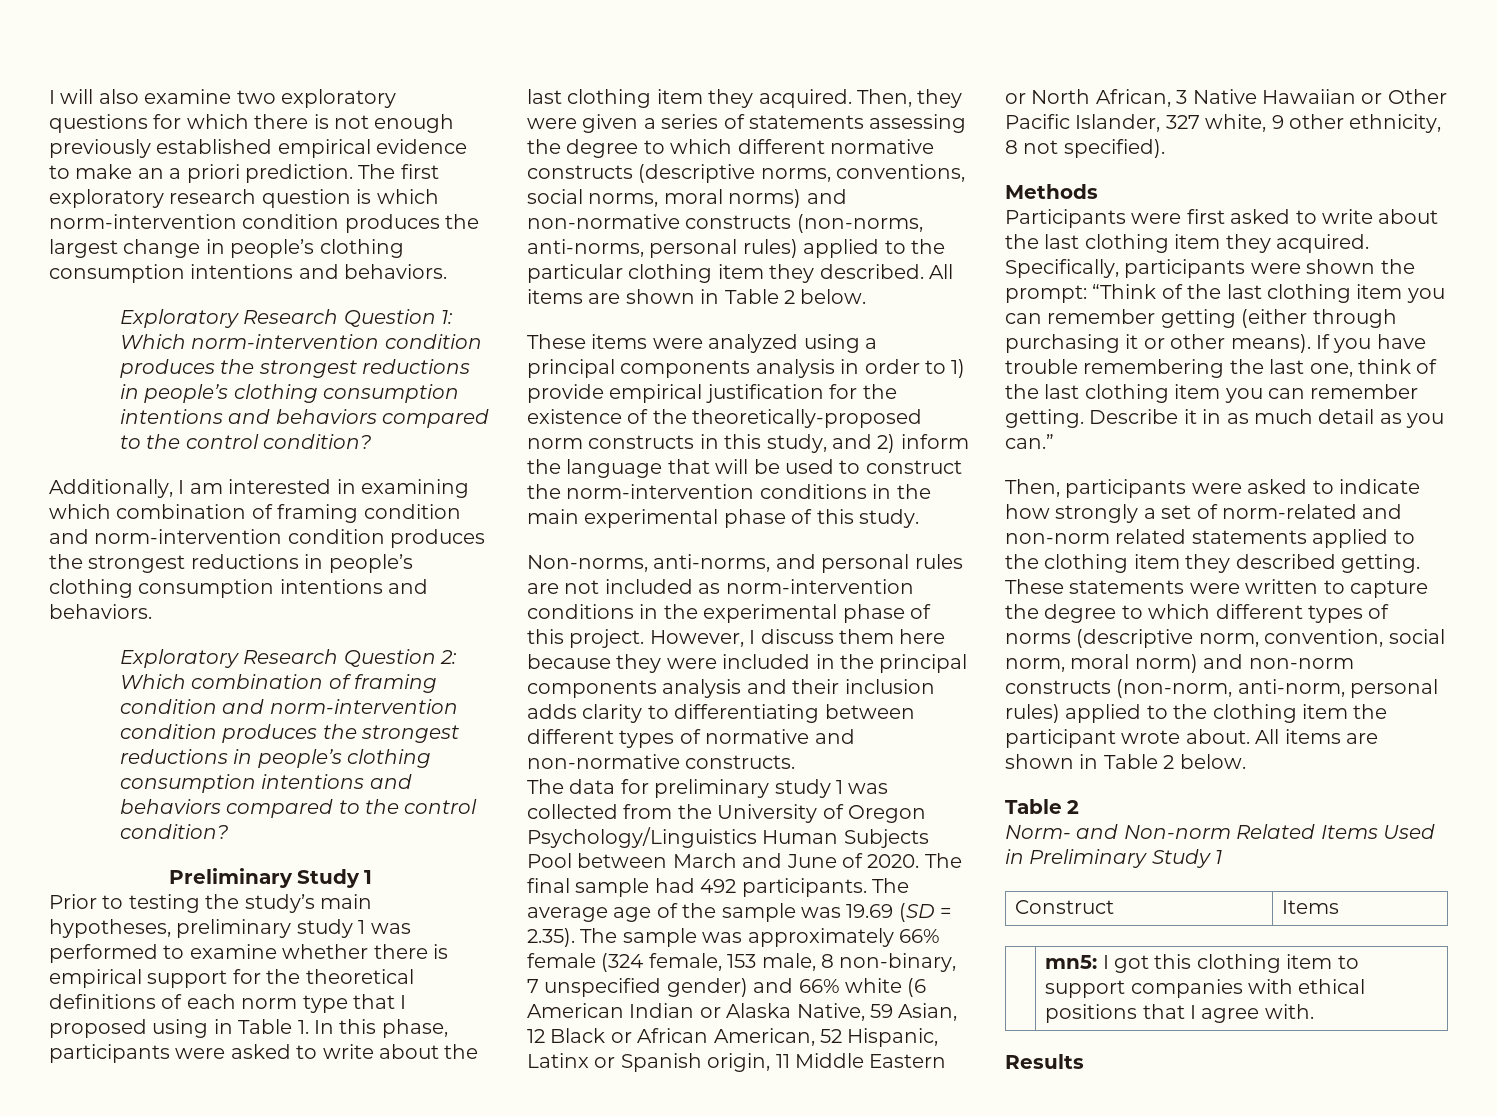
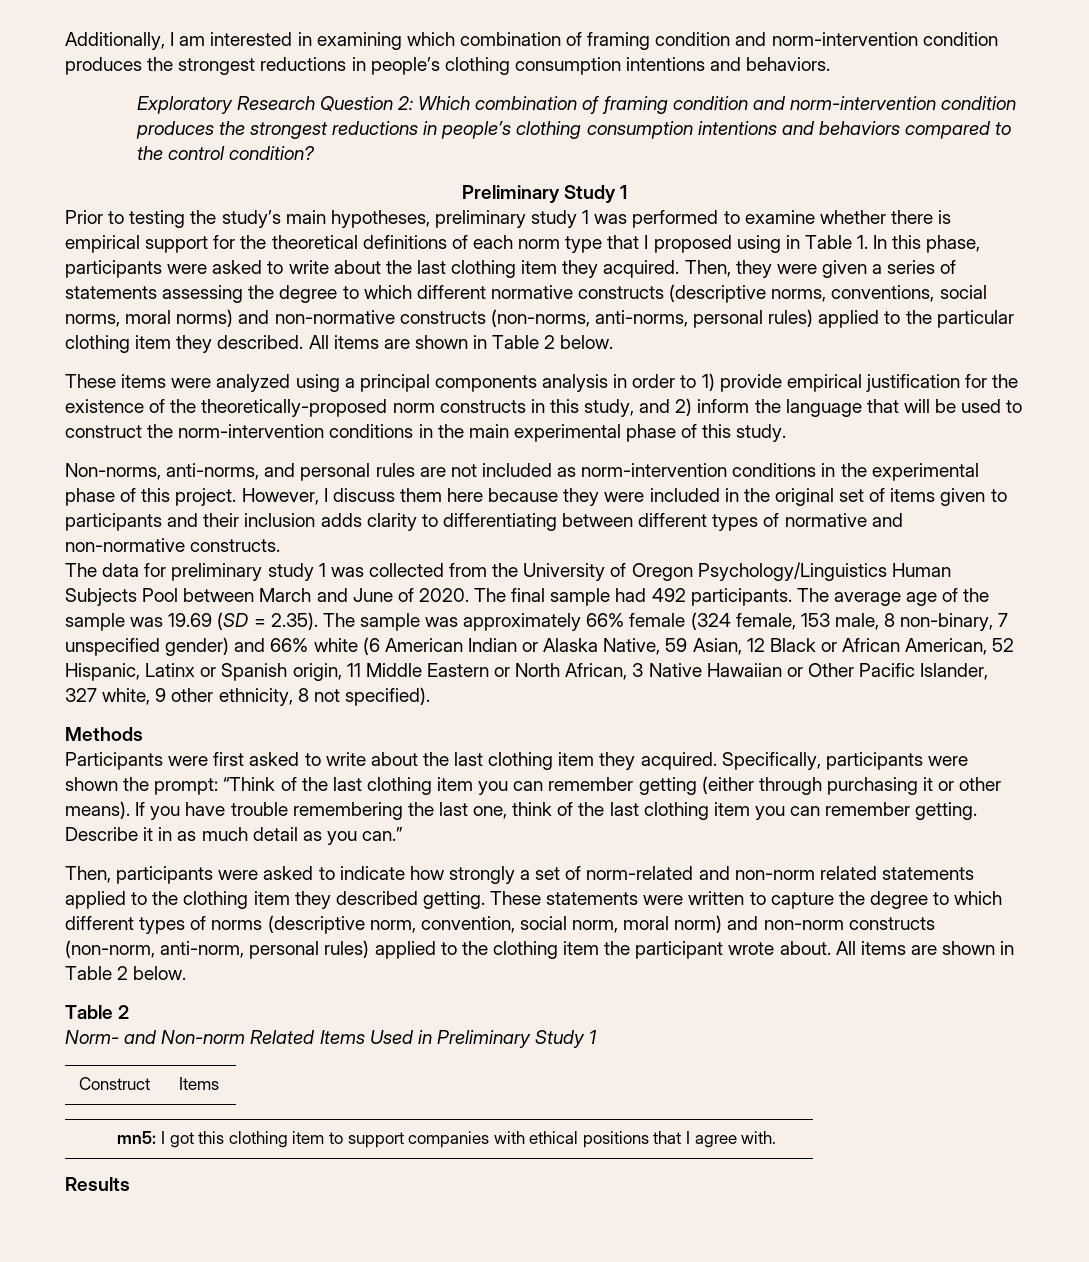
- I will also examine two exploratory questions for which there is not enough previously established empirical evidence to make an a priori prediction. The first exploratory research question is which norm-intervention condition produces the largest change in people’s clothing consumption intentions and behaviors.
- Exploratory Research Question 1: Which norm-intervention condition produces the strongest reductions in people’s clothing consumption intentions and behaviors compared to the control condition?
- However, I discuss them here because they were included in the principal components analysis and their inclusion adds clarity to differentiating between different types of normative and non-normative constructs.
+ However, I discuss them here because they were included in the original set of items given to participants and their inclusion adds clarity to differentiating between different types of normative and non-normative constructs.

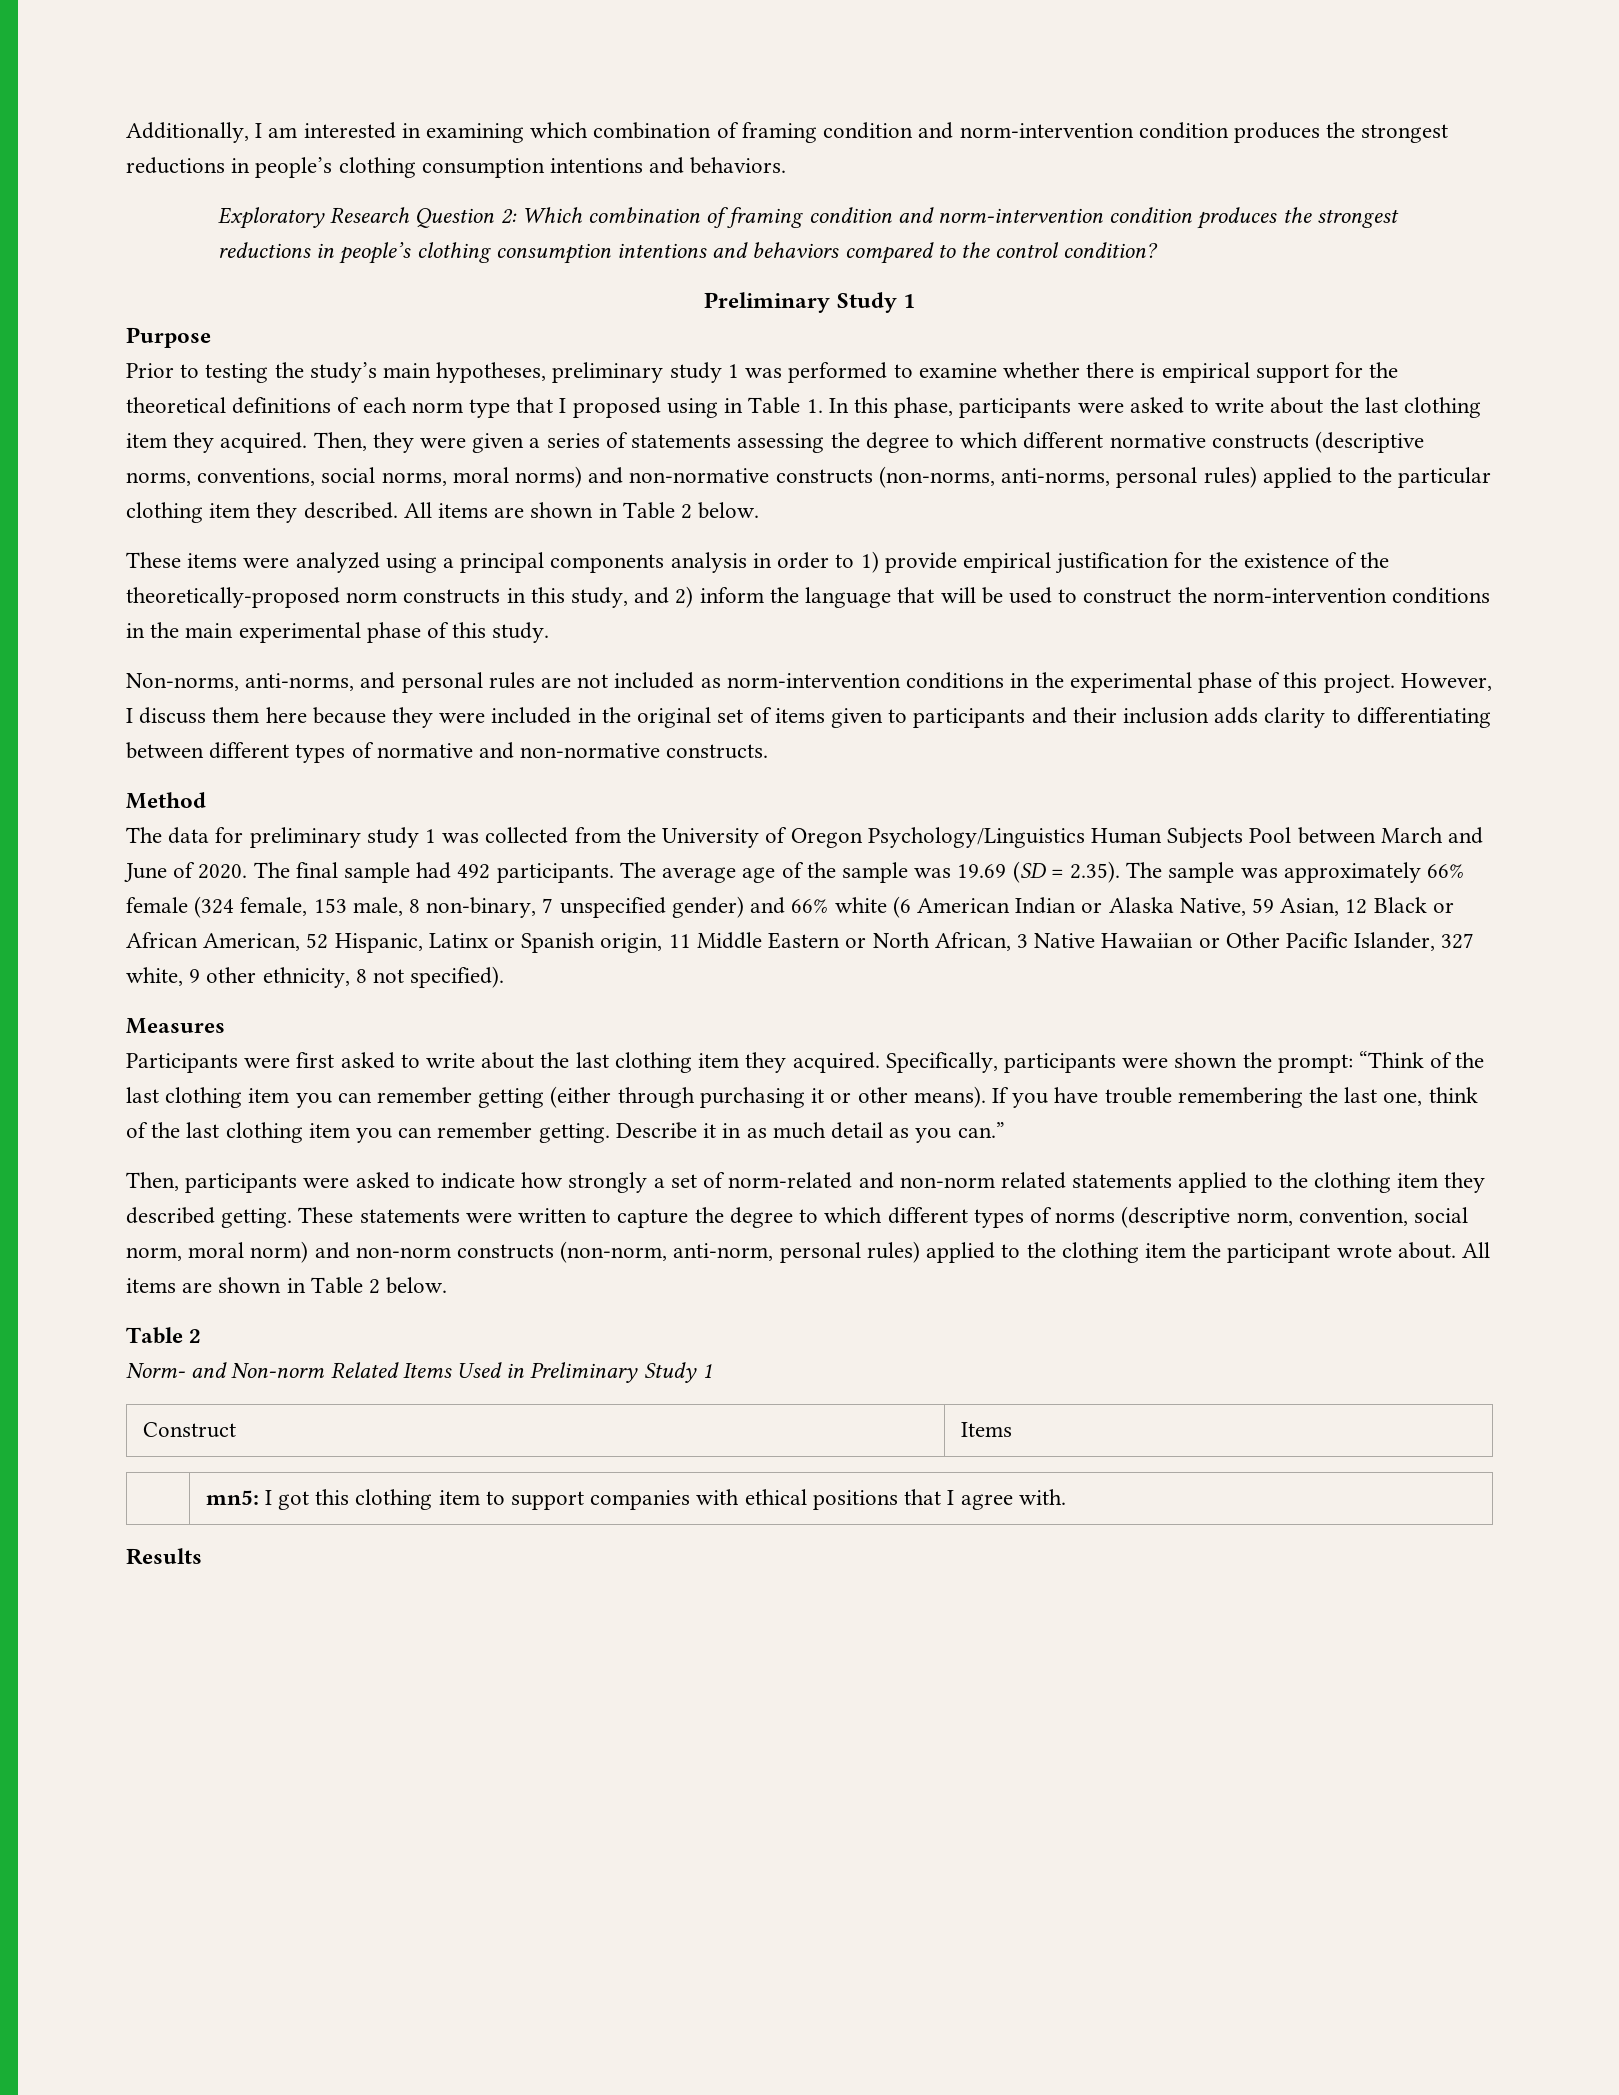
+ Purpose
+ Method
- Methods
+ Measures

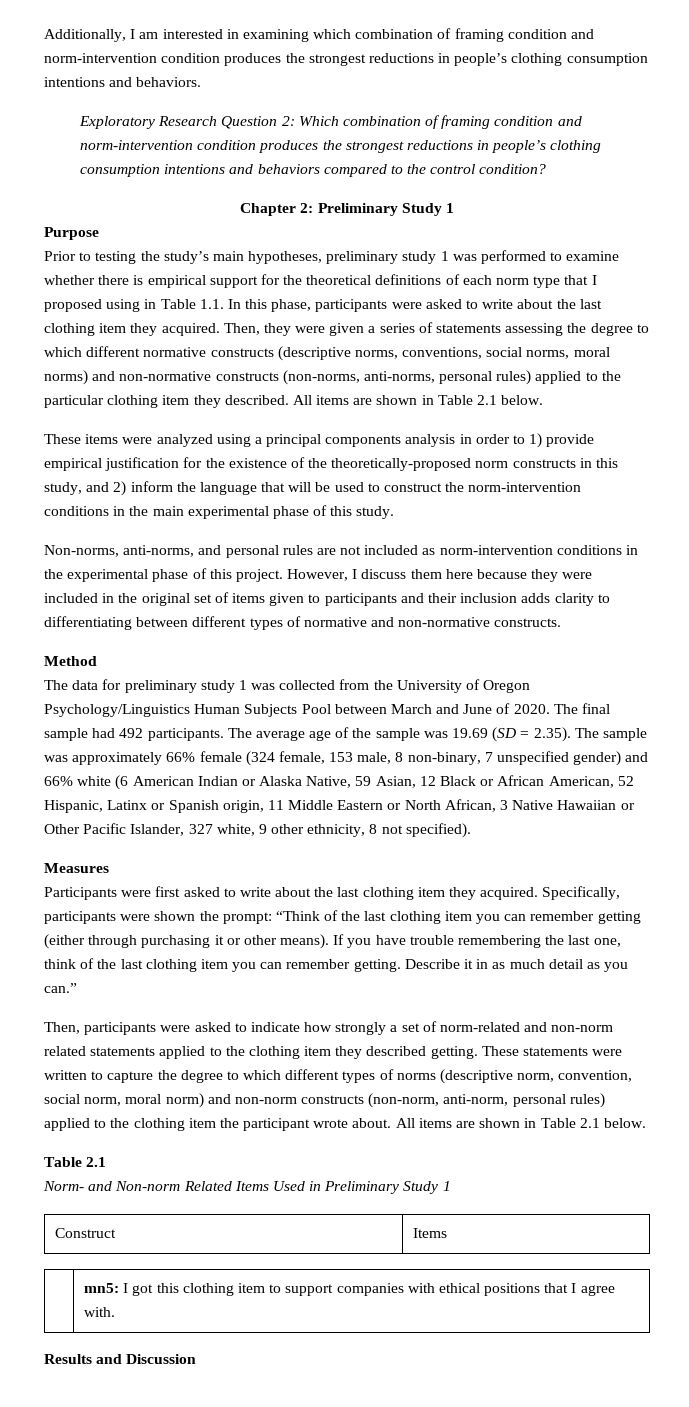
  Exploratory Research Question 2: Which combination of framing condition and norm-intervention condition produces the strongest reductions in people’s clothing consumption intentions and behaviors compared to the control condition?
- Preliminary Study 1
+ Chapter 2: Preliminary Study 1
- Prior to testing the study’s main hypotheses, preliminary study 1 was performed to examine whether there is empirical support for the theoretical definitions of each norm type that I proposed using in Table 1. In this phase, participants were asked to write about the last clothing item they acquired.
+ Prior to testing the study’s main hypotheses, preliminary study 1 was performed to examine whether there is empirical support for the theoretical definitions of each norm type that I proposed using in Table 1.1. In this phase, participants were asked to write about the last clothing item they acquired.
- Then, they were given a series of statements assessing the degree to which different normative constructs (descriptive norms, conventions, social norms, moral norms) and non-normative constructs (non-norms, anti-norms, personal rules) applied to the particular clothing item they described. All items are shown in Table 2 below.
+ Then, they were given a series of statements assessing the degree to which different normative constructs (descriptive norms, conventions, social norms, moral norms) and non-normative constructs (non-norms, anti-norms, personal rules) applied to the particular clothing item they described. All items are shown in Table 2.1 below.
- These statements were written to capture the degree to which different types of norms (descriptive norm, convention, social norm, moral norm) and non-norm constructs (non-norm, anti-norm, personal rules) applied to the clothing item the participant wrote about. All items are shown in Table 2 below.
- Table 2
+ These statements were written to capture the degree to which different types of norms (descriptive norm, convention, social norm, moral norm) and non-norm constructs (non-norm, anti-norm, personal rules) applied to the clothing item the participant wrote about. All items are shown in Table 2.1 below.
+ Table 2.1
- Results
+ Results and Discussion

